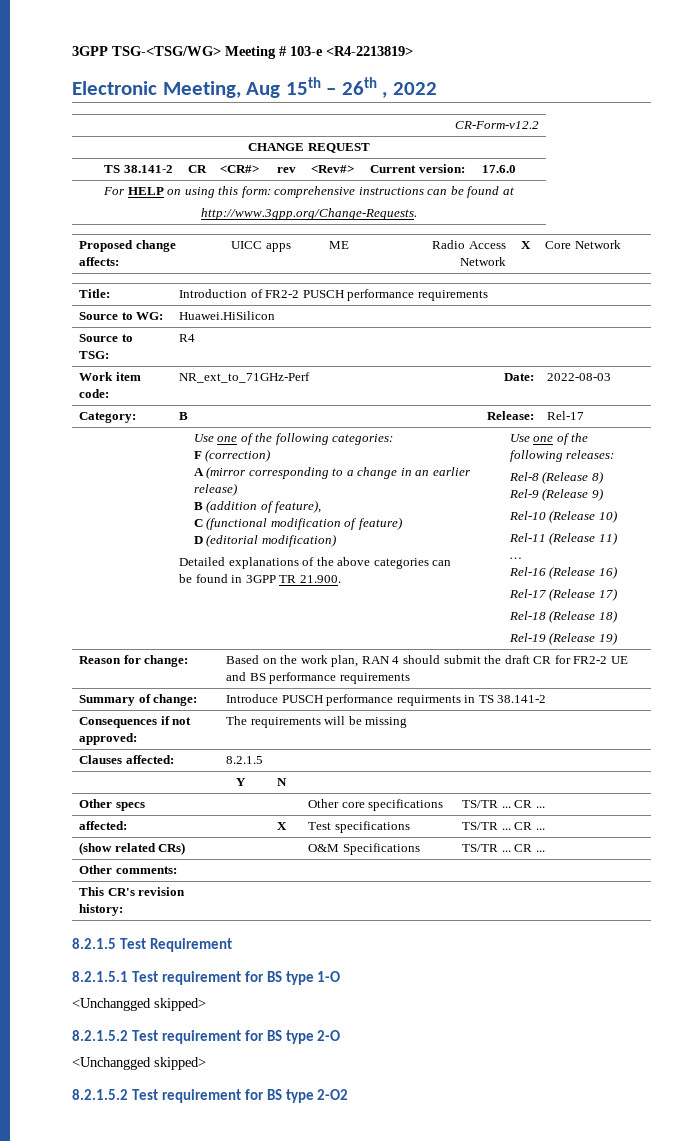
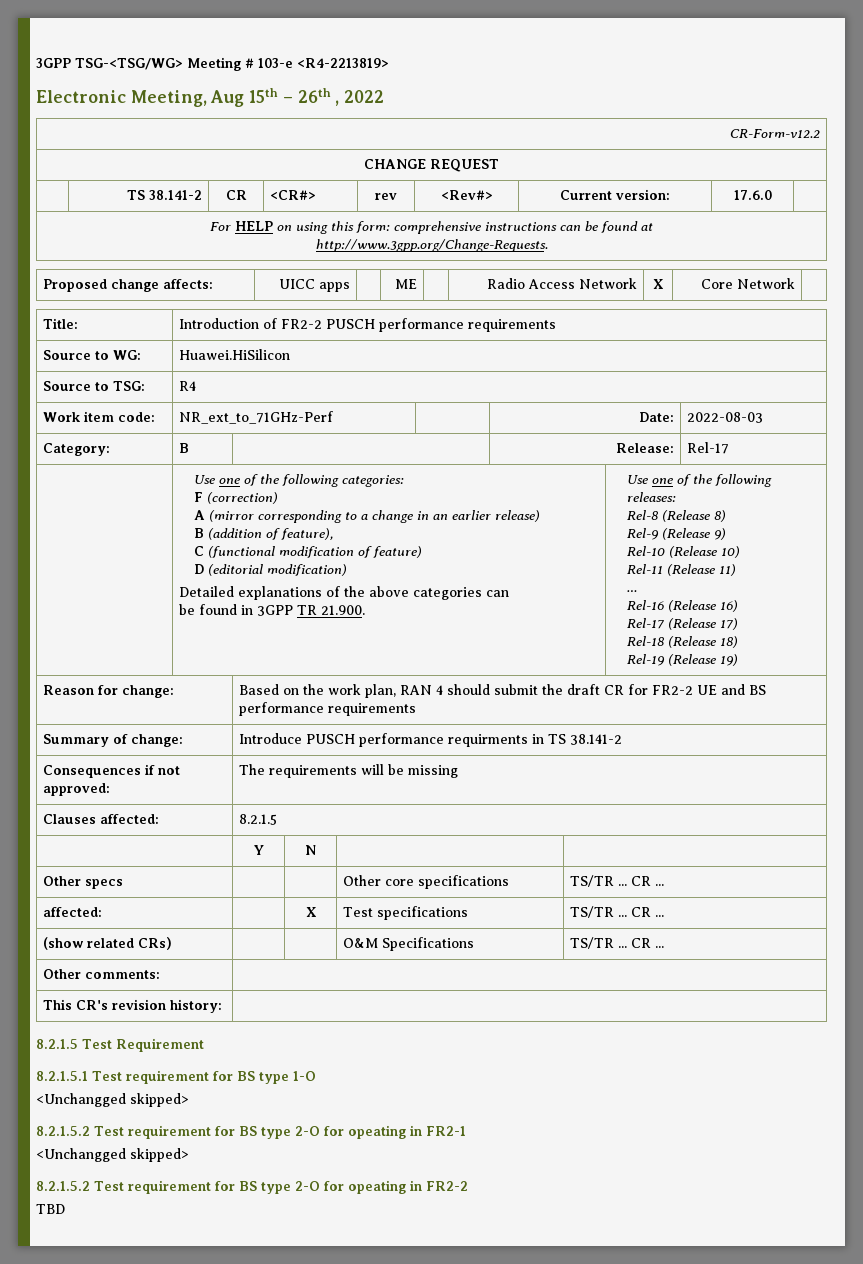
- 8.2.1.5.2 Test requirement for BS type 2-O
+ 8.2.1.5.2 Test requirement for BS type 2-O for opeating in FR2-1
  <Unchangged skipped>
- 8.2.1.5.2 Test requirement for BS type 2-O2
+ 8.2.1.5.2 Test requirement for BS type 2-O for opeating in FR2-2
+ TBD

